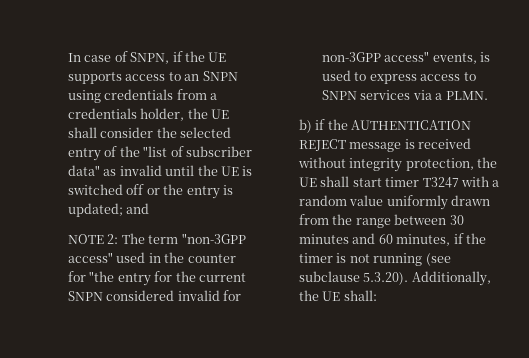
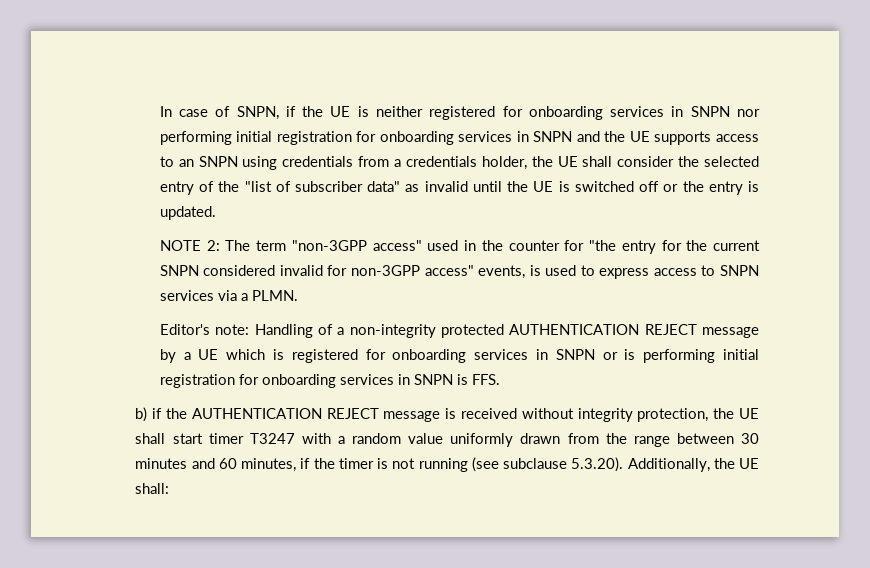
- In case of SNPN, if the UE supports access to an SNPN using credentials from a credentials holder, the UE shall consider the selected entry of the "list of subscriber data" as invalid until the UE is switched off or the entry is updated; and
+ In case of SNPN, if the UE is neither registered for onboarding services in SNPN nor performing initial registration for onboarding services in SNPN and the UE supports access to an SNPN using credentials from a credentials holder, the UE shall consider the selected entry of the "list of subscriber data" as invalid until the UE is switched off or the entry is updated.
+ Editor's note: Handling of a non-integrity protected AUTHENTICATION REJECT message by a UE which is registered for onboarding services in SNPN or is performing initial registration for onboarding services in SNPN is FFS.

